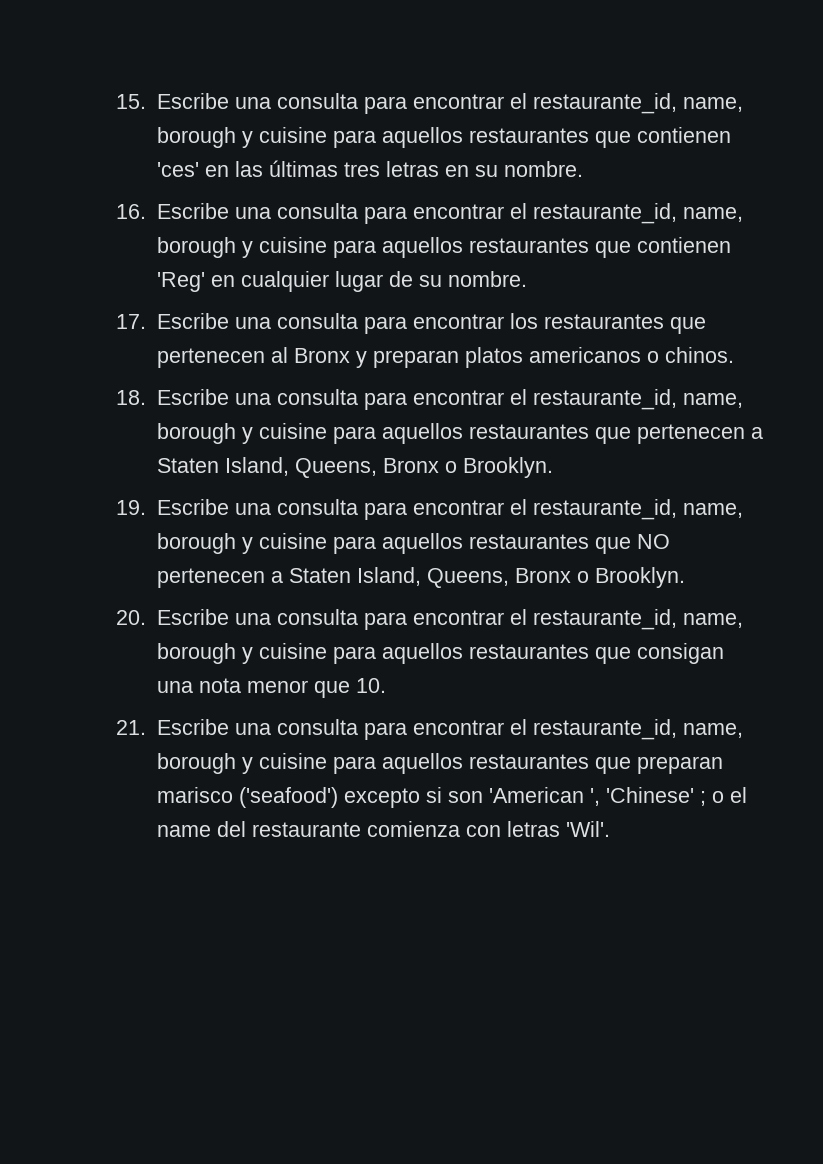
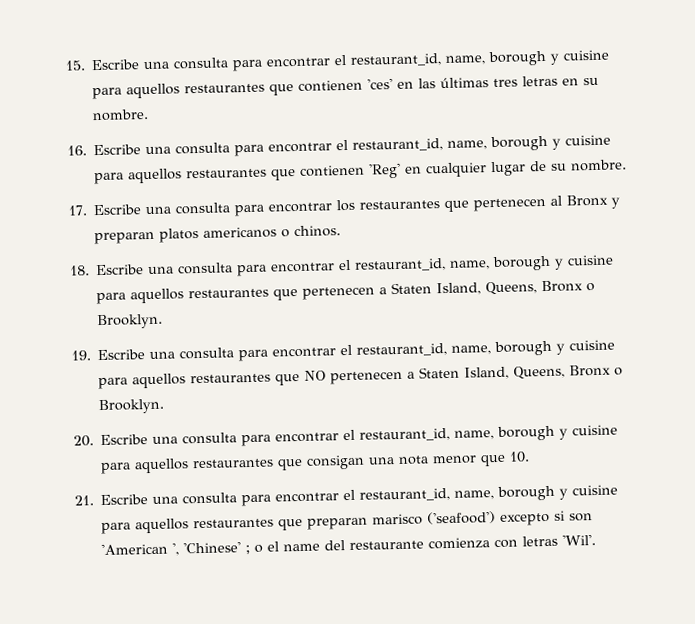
- 15. Escribe una consulta para encontrar el restaurante_id, name, borough y cuisine para aquellos restaurantes que contienen 'ces' en las últimas tres letras en su nombre.
+ 15. Escribe una consulta para encontrar el restaurant_id, name, borough y cuisine para aquellos restaurantes que contienen 'ces' en las últimas tres letras en su nombre.
- 16. Escribe una consulta para encontrar el restaurante_id, name, borough y cuisine para aquellos restaurantes que contienen 'Reg' en cualquier lugar de su nombre.
+ 16. Escribe una consulta para encontrar el restaurant_id, name, borough y cuisine para aquellos restaurantes que contienen 'Reg' en cualquier lugar de su nombre.
- 18. Escribe una consulta para encontrar el restaurante_id, name, borough y cuisine para aquellos restaurantes que pertenecen a Staten Island, Queens, Bronx o Brooklyn.
+ 18. Escribe una consulta para encontrar el restaurant_id, name, borough y cuisine para aquellos restaurantes que pertenecen a Staten Island, Queens, Bronx o Brooklyn.
- 19. Escribe una consulta para encontrar el restaurante_id, name, borough y cuisine para aquellos restaurantes que NO pertenecen a Staten Island, Queens, Bronx o Brooklyn.
+ 19. Escribe una consulta para encontrar el restaurant_id, name, borough y cuisine para aquellos restaurantes que NO pertenecen a Staten Island, Queens, Bronx o Brooklyn.
- 20. Escribe una consulta para encontrar el restaurante_id, name, borough y cuisine para aquellos restaurantes que consigan una nota menor que 10.
+ 20. Escribe una consulta para encontrar el restaurant_id, name, borough y cuisine para aquellos restaurantes que consigan una nota menor que 10.
- 21. Escribe una consulta para encontrar el restaurante_id, name, borough y cuisine para aquellos restaurantes que preparan marisco ('seafood') excepto si son 'American ', 'Chinese' ; o el name del restaurante comienza con letras 'Wil'.
+ 21. Escribe una consulta para encontrar el restaurant_id, name, borough y cuisine para aquellos restaurantes que preparan marisco ('seafood') excepto si son 'American ', 'Chinese' ; o el name del restaurante comienza con letras 'Wil'.

